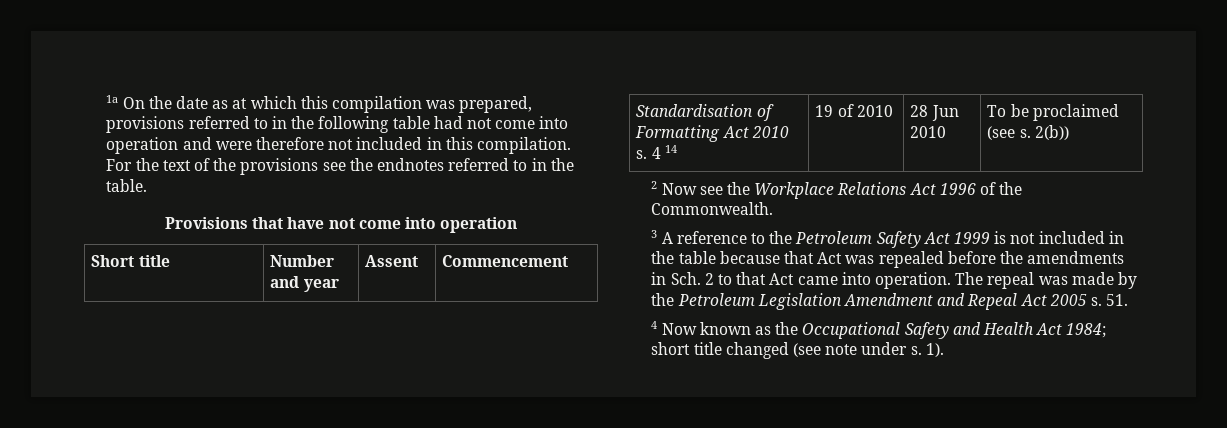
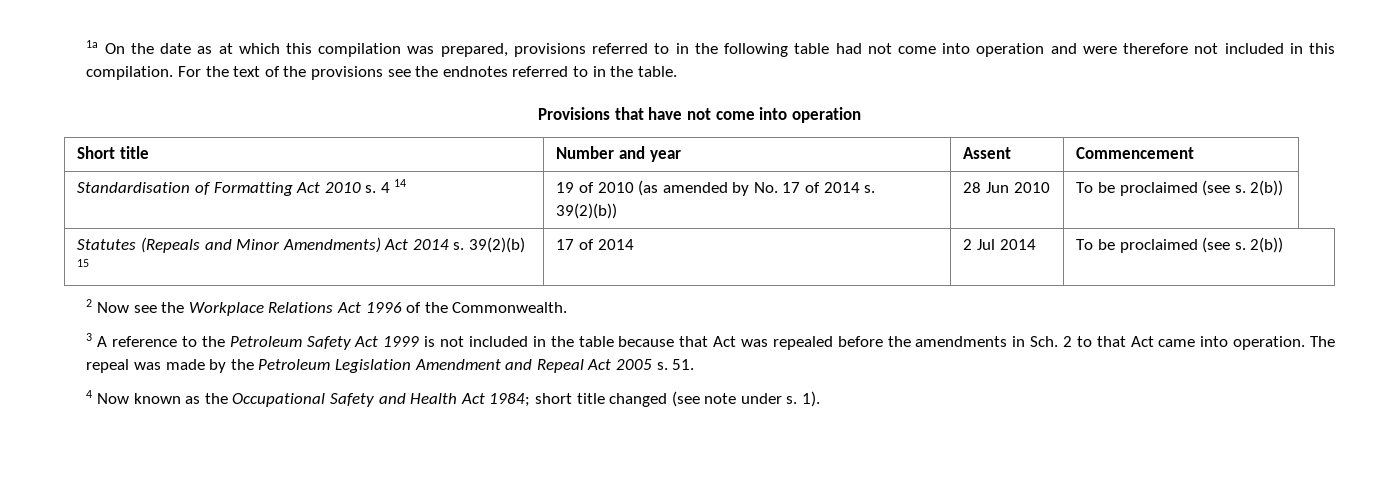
- Standardisation of Formatting Act 2010 s. 4 14 | 19 of 2010 | 28 Jun 2010 | To be proclaimed (see s. 2(b))
+ Standardisation of Formatting Act 2010 s. 4 14 | 19 of 2010 (as amended by No. 17 of 2014 s. 39(2)(b)) | 28 Jun 2010 | To be proclaimed (see s. 2(b))
+ Statutes (Repeals and Minor Amendments) Act 2014 s. 39(2)(b) 15 | 17 of 2014 | 2 Jul 2014 | To be proclaimed (see s. 2(b))

